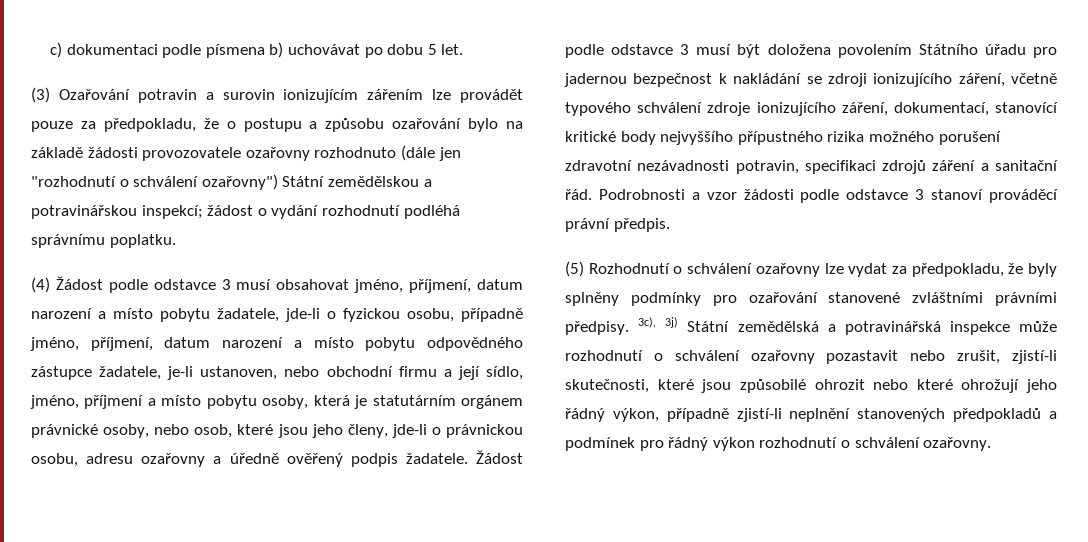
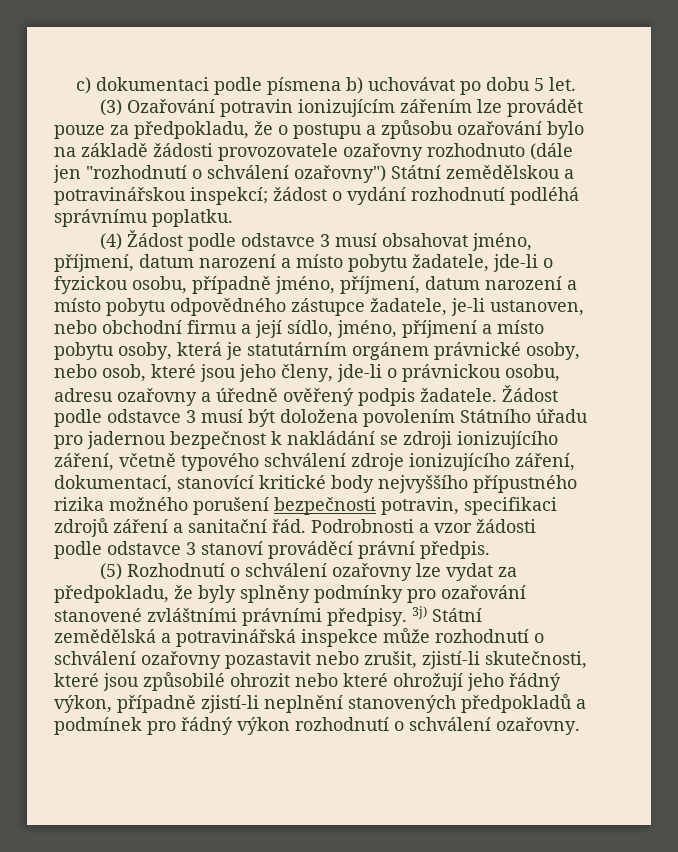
- (3) Ozařování potravin a surovin ionizujícím zářením lze provádět pouze za předpokladu, že o postupu a způsobu ozařování bylo na základě žádosti provozovatele ozařovny rozhodnuto (dále jen "rozhodnutí o schválení ozařovny") Státní zemědělskou a potravinářskou inspekcí; žádost o vydání rozhodnutí podléhá správnímu poplatku.
+ (3) Ozařování potravin ionizujícím zářením lze provádět pouze za předpokladu, že o postupu a způsobu ozařování bylo na základě žádosti provozovatele ozařovny rozhodnuto (dále jen "rozhodnutí o schválení ozařovny") Státní zemědělskou a potravinářskou inspekcí; žádost o vydání rozhodnutí podléhá správnímu poplatku.
- Žádost podle odstavce 3 musí být doložena povolením Státního úřadu pro jadernou bezpečnost k nakládání se zdroji ionizujícího záření, včetně typového schválení zdroje ionizujícího záření, dokumentací, stanovící kritické body nejvyššího přípustného rizika možného porušení zdravotní nezávadnosti potravin, specifikaci zdrojů záření a sanitační řád.
+ Žádost podle odstavce 3 musí být doložena povolením Státního úřadu pro jadernou bezpečnost k nakládání se zdroji ionizujícího záření, včetně typového schválení zdroje ionizujícího záření, dokumentací, stanovící kritické body nejvyššího přípustného rizika možného porušení bezpečnosti potravin, specifikaci zdrojů záření a sanitační řád.
- 3c), 3j) Státní zemědělská a potravinářská inspekce může rozhodnutí o schválení ozařovny pozastavit nebo zrušit, zjistí-li skutečnosti, které jsou způsobilé ohrozit nebo které ohrožují jeho řádný výkon, případně zjistí-li neplnění stanovených předpokladů a podmínek pro řádný výkon rozhodnutí o schválení ozařovny.
+ 3j) Státní zemědělská a potravinářská inspekce může rozhodnutí o schválení ozařovny pozastavit nebo zrušit, zjistí-li skutečnosti, které jsou způsobilé ohrozit nebo které ohrožují jeho řádný výkon, případně zjistí-li neplnění stanovených předpokladů a podmínek pro řádný výkon rozhodnutí o schválení ozařovny.

